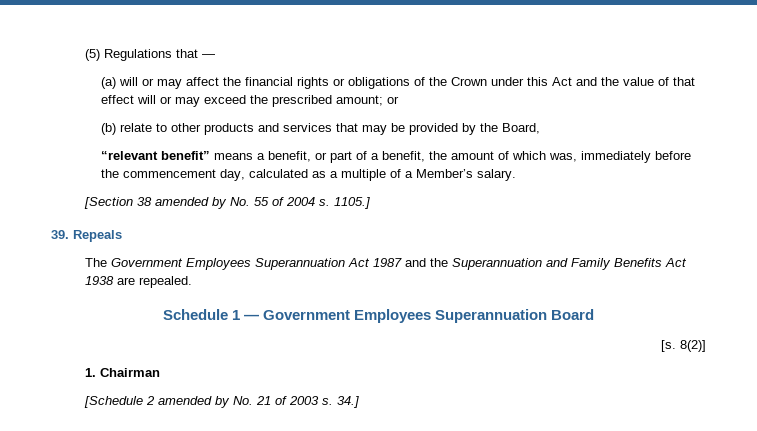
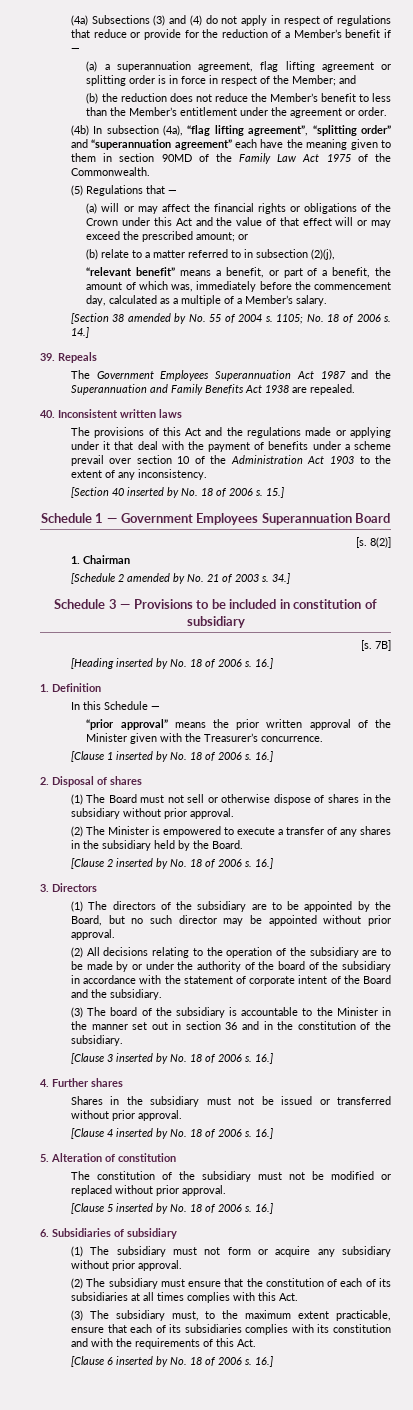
+ (4a) Subsections (3) and (4) do not apply in respect of regulations that reduce or provide for the reduction of a Member’s benefit if —
+ (a) a superannuation agreement, flag lifting agreement or splitting order is in force in respect of the Member; and
+ (b) the reduction does not reduce the Member’s benefit to less than the Member’s entitlement under the agreement or order.
+ (4b) In subsection (4a), “flag lifting agreement”, “splitting order” and “superannuation agreement” each have the meaning given to them in section 90MD of the Family Law Act 1975 of the Commonwealth.
- (b) relate to other products and services that may be provided by the Board,
+ (b) relate to a matter referred to in subsection (2)(j),
- 1105.]
+ 1105; No. 18 of 2006 s. 14.]
+ 40. Inconsistent written laws
+ The provisions of this Act and the regulations made or applying under it that deal with the payment of benefits under a scheme prevail over section 10 of the Administration Act 1903 to the extent of any inconsistency.
+ [Section 40 inserted by No. 18 of 2006 s. 15.]
+ Schedule 3 — Provisions to be included in constitution of subsidiary
+ [s. 7B]
+ [Heading inserted by No. 18 of 2006 s. 16.]
+ 1. Definition
+ In this Schedule —
+ “prior approval” means the prior written approval of the Minister given with the Treasurer’s concurrence.
+ [Clause 1 inserted by No. 18 of 2006 s. 16.]
+ 2. Disposal of shares
+ (1) The Board must not sell or otherwise dispose of shares in the subsidiary without prior approval.
+ (2) The Minister is empowered to execute a transfer of any shares in the subsidiary held by the Board.
+ [Clause 2 inserted by No. 18 of 2006 s. 16.]
+ 3. Directors
+ (1) The directors of the subsidiary are to be appointed by the Board, but no such director may be appointed without prior approval.
+ (2) All decisions relating to the operation of the subsidiary are to be made by or under the authority of the board of the subsidiary in accordance with the statement of corporate intent of the Board and the subsidiary.
+ (3) The board of the subsidiary is accountable to the Minister in the manner set out in section 36 and in the constitution of the subsidiary.
+ [Clause 3 inserted by No. 18 of 2006 s. 16.]
+ 4. Further shares
+ Shares in the subsidiary must not be issued or transferred without prior approval.
+ [Clause 4 inserted by No. 18 of 2006 s. 16.]
+ 5. Alteration of constitution
+ The constitution of the subsidiary must not be modified or replaced without prior approval.
+ [Clause 5 inserted by No. 18 of 2006 s. 16.]
+ 6. Subsidiaries of subsidiary
+ (1) The subsidiary must not form or acquire any subsidiary without prior approval.
+ (2) The subsidiary must ensure that the constitution of each of its subsidiaries at all times complies with this Act.
+ (3) The subsidiary must, to the maximum extent practicable, ensure that each of its subsidiaries complies with its constitution and with the requirements of this Act.
+ [Clause 6 inserted by No. 18 of 2006 s. 16.]

